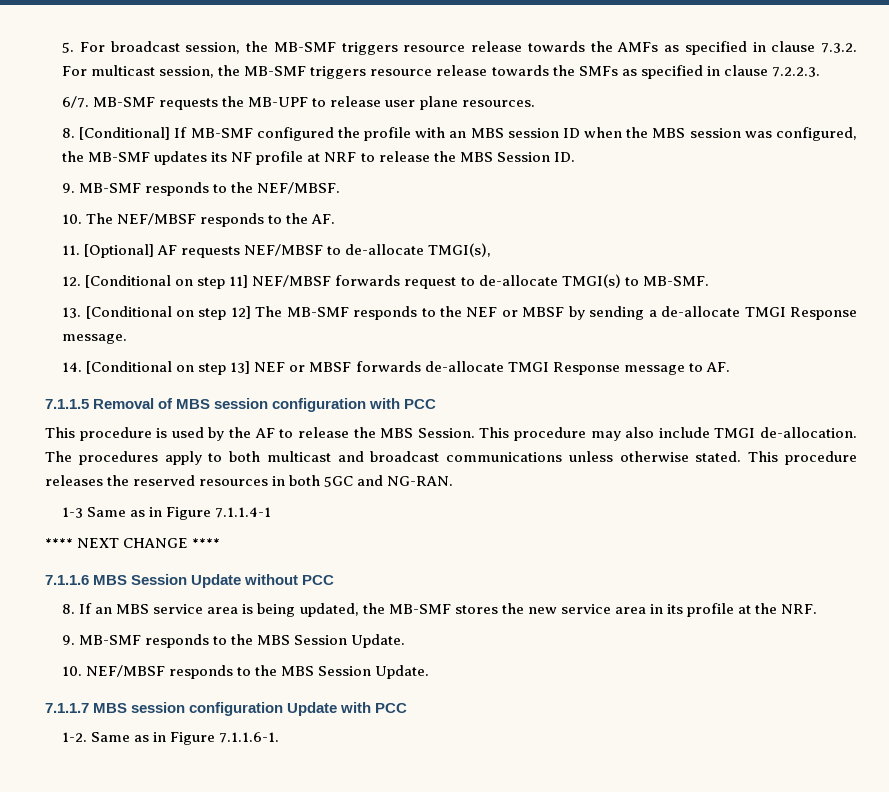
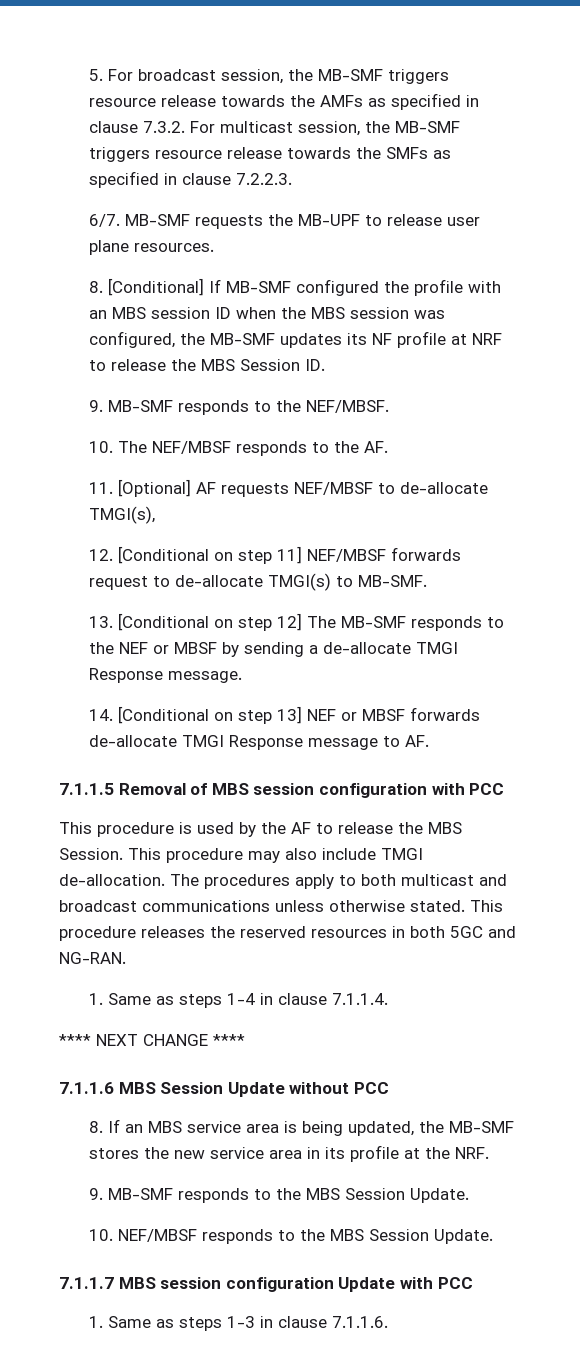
- 1-3 Same as in Figure 7.1.1.4-1
+ 1. Same as steps 1-4 in clause 7.1.1.4.
- 1-2. Same as in Figure 7.1.1.6-1.
+ 1. Same as steps 1-3 in clause 7.1.1.6.

